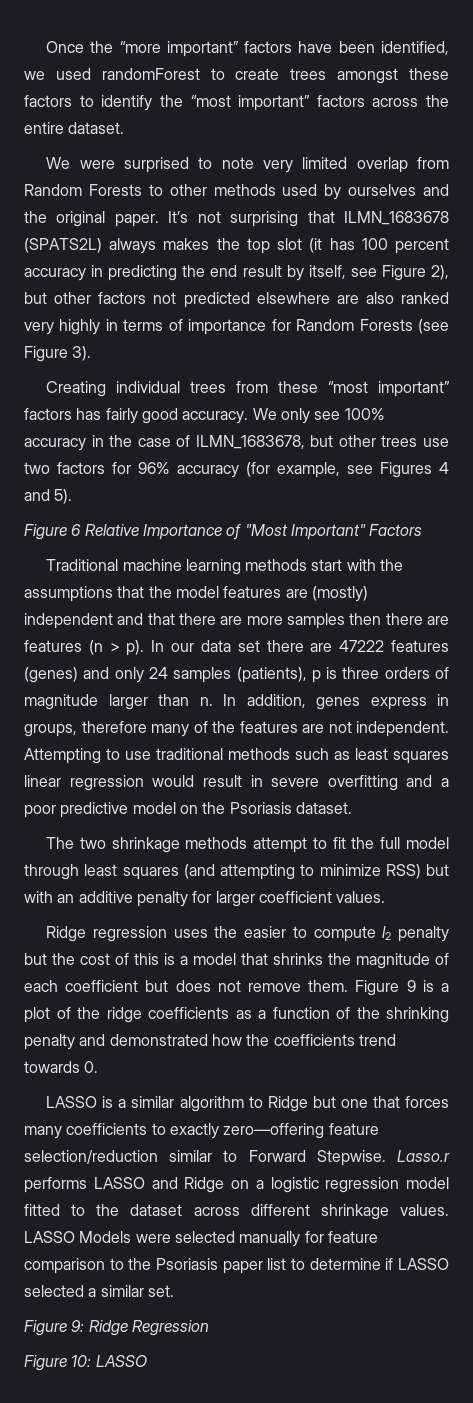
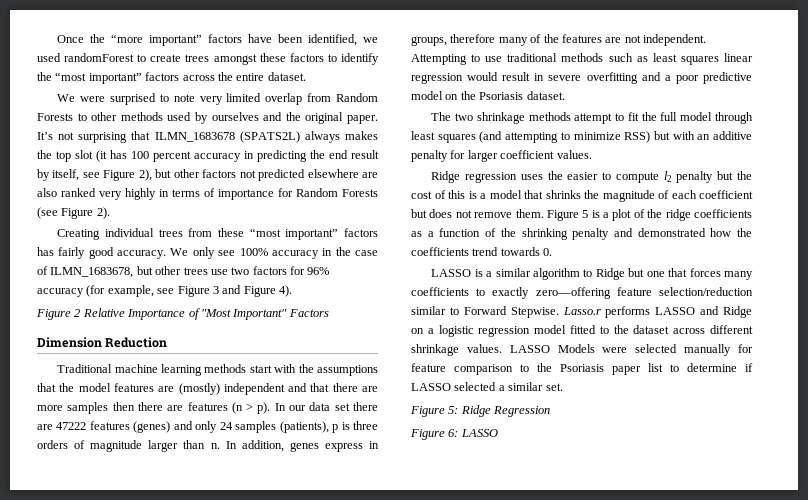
- It’s not surprising that ILMN_1683678 (SPATS2L) always makes the top slot (it has 100 percent accuracy in predicting the end result by itself, see Figure 2), but other factors not predicted elsewhere are also ranked very highly in terms of importance for Random Forests (see Figure 3).
+ It’s not surprising that ILMN_1683678 (SPATS2L) always makes the top slot (it has 100 percent accuracy in predicting the end result by itself, see Figure 2), but other factors not predicted elsewhere are also ranked very highly in terms of importance for Random Forests (see Figure 2).
- We only see 100% accuracy in the case of ILMN_1683678, but other trees use two factors for 96% accuracy (for example, see Figures 4 and 5).
- Figure 6 Relative Importance of "Most Important" Factors
+ We only see 100% accuracy in the case of ILMN_1683678, but other trees use two factors for 96% accuracy (for example, see Figure 3 and Figure 4).
+ Figure 2 Relative Importance of "Most Important" Factors
+ Dimension Reduction
- Figure 9 is a plot of the ridge coefficients as a function of the shrinking penalty and demonstrated how the coefficients trend towards 0.
+ Figure 5 is a plot of the ridge coefficients as a function of the shrinking penalty and demonstrated how the coefficients trend towards 0.
- Figure 9: Ridge Regression
+ Figure 5: Ridge Regression
- Figure 10: LASSO
+ Figure 6: LASSO

